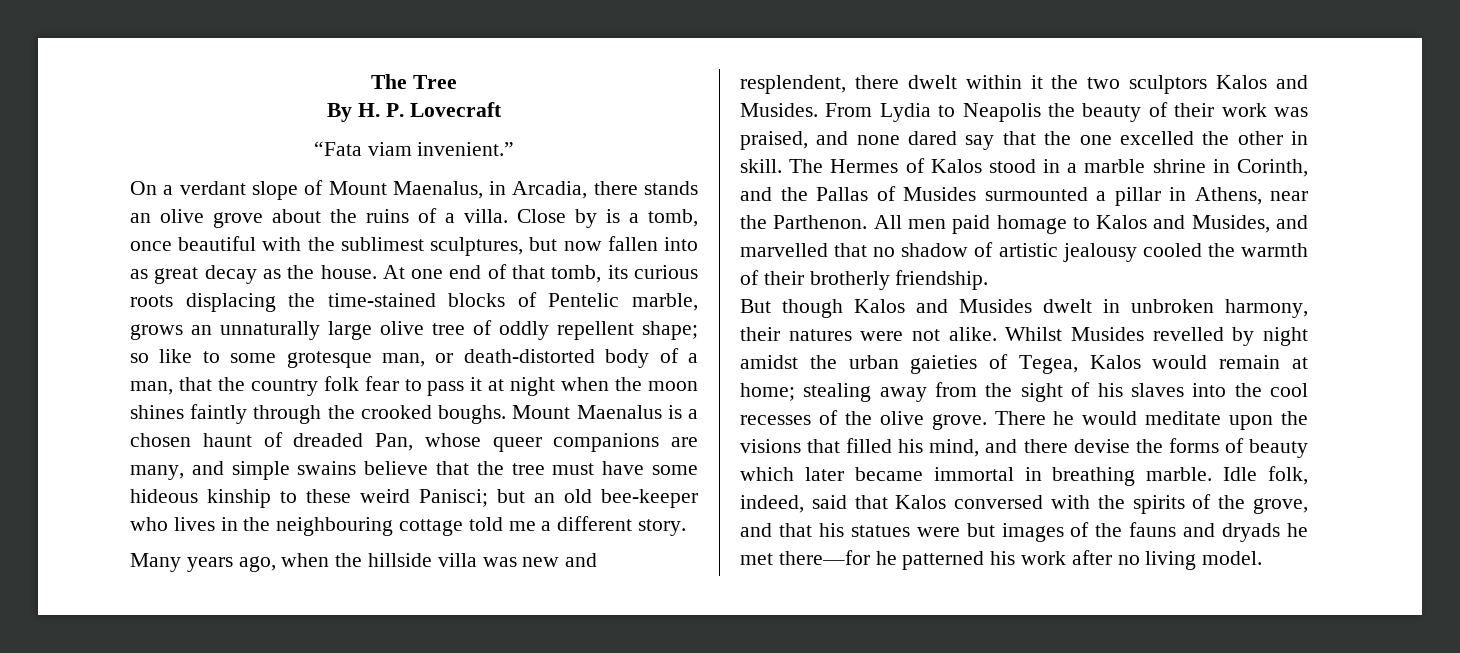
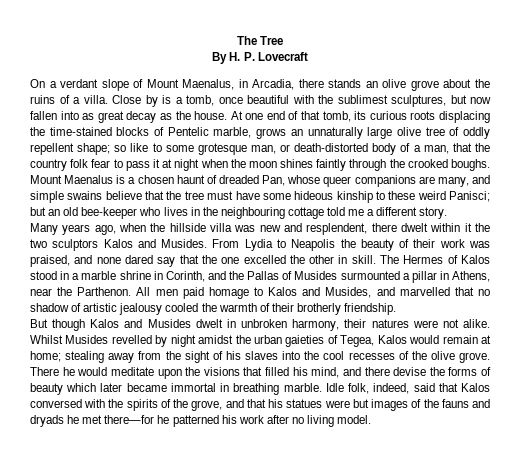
- “Fata viam invenient.”

